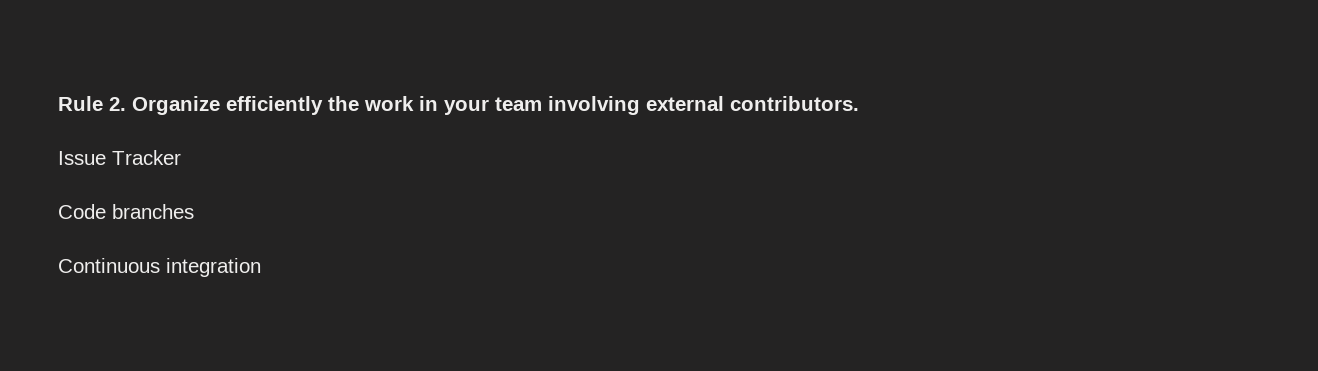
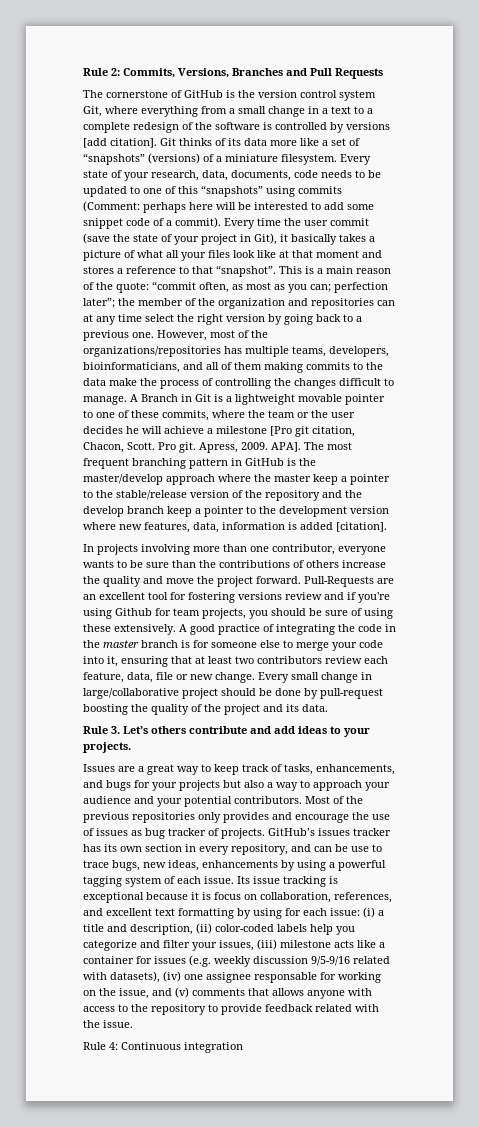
- Rule 2. Organize efficiently the work in your team involving external contributors.
- Issue Tracker
- Code branches
- Continuous integration
+ Rule 2: Commits, Versions, Branches and Pull Requests
+ The cornerstone of GitHub is the version control system Git, where everything from a small change in a text to a complete redesign of the software is controlled by versions [add citation]. Git thinks of its data more like a set of “snapshots” (versions) of a miniature filesystem. Every state of your research, data, documents, code needs to be updated to one of this “snapshots” using commits (Comment: perhaps here will be interested to add some snippet code of a commit). Every time the user commit (save the state of your project in Git), it basically takes a picture of what all your files look like at that moment and stores a reference to that “snapshot”. This is a main reason of the quote: “commit often, as most as you can; perfection later”; the member of the organization and repositories can at any time select the right version by going back to a previous one. However, most of the organizations/repositories has multiple teams, developers, bioinformaticians, and all of them making commits to the data make the process of controlling the changes difficult to manage. A Branch in Git is a lightweight movable pointer to one of these commits, where the team or the user decides he will achieve a milestone [Pro git citation, Chacon, Scott. Pro git. Apress, 2009. APA]. The most frequent branching pattern in GitHub is the master/develop approach where the master keep a pointer to the stable/release version of the repository and the develop branch keep a pointer to the development version where new features, data, information is added [citation].
+ In projects involving more than one contributor, everyone wants to be sure than the contributions of others increase the quality and move the project forward. Pull-Requests are an excellent tool for fostering versions review and if you're using Github for team projects, you should be sure of using these extensively. A good practice of integrating the code in the master branch is for someone else to merge your code into it, ensuring that at least two contributors review each feature, data, file or new change. Every small change in large/collaborative project should be done by pull-request boosting the quality of the project and its data.
+ Rule 3. Let’s others contribute and add ideas to your projects.
+ Issues are a great way to keep track of tasks, enhancements, and bugs for your projects but also a way to approach your audience and your potential contributors. Most of the previous repositories only provides and encourage the use of issues as bug tracker of projects. GitHub’s issues tracker has its own section in every repository, and can be use to trace bugs, new ideas, enhancements by using a powerful tagging system of each issue. Its issue tracking is exceptional because it is focus on collaboration, references, and excellent text formatting by using for each issue: (i) a title and description, (ii) color-coded labels help you categorize and filter your issues, (iii) milestone acts like a container for issues (e.g. weekly discussion 9/5-9/16 related with datasets), (iv) one assignee responsable for working on the issue, and (v) comments that allows anyone with access to the repository to provide feedback related with the issue.
+ Rule 4: Continuous integration

